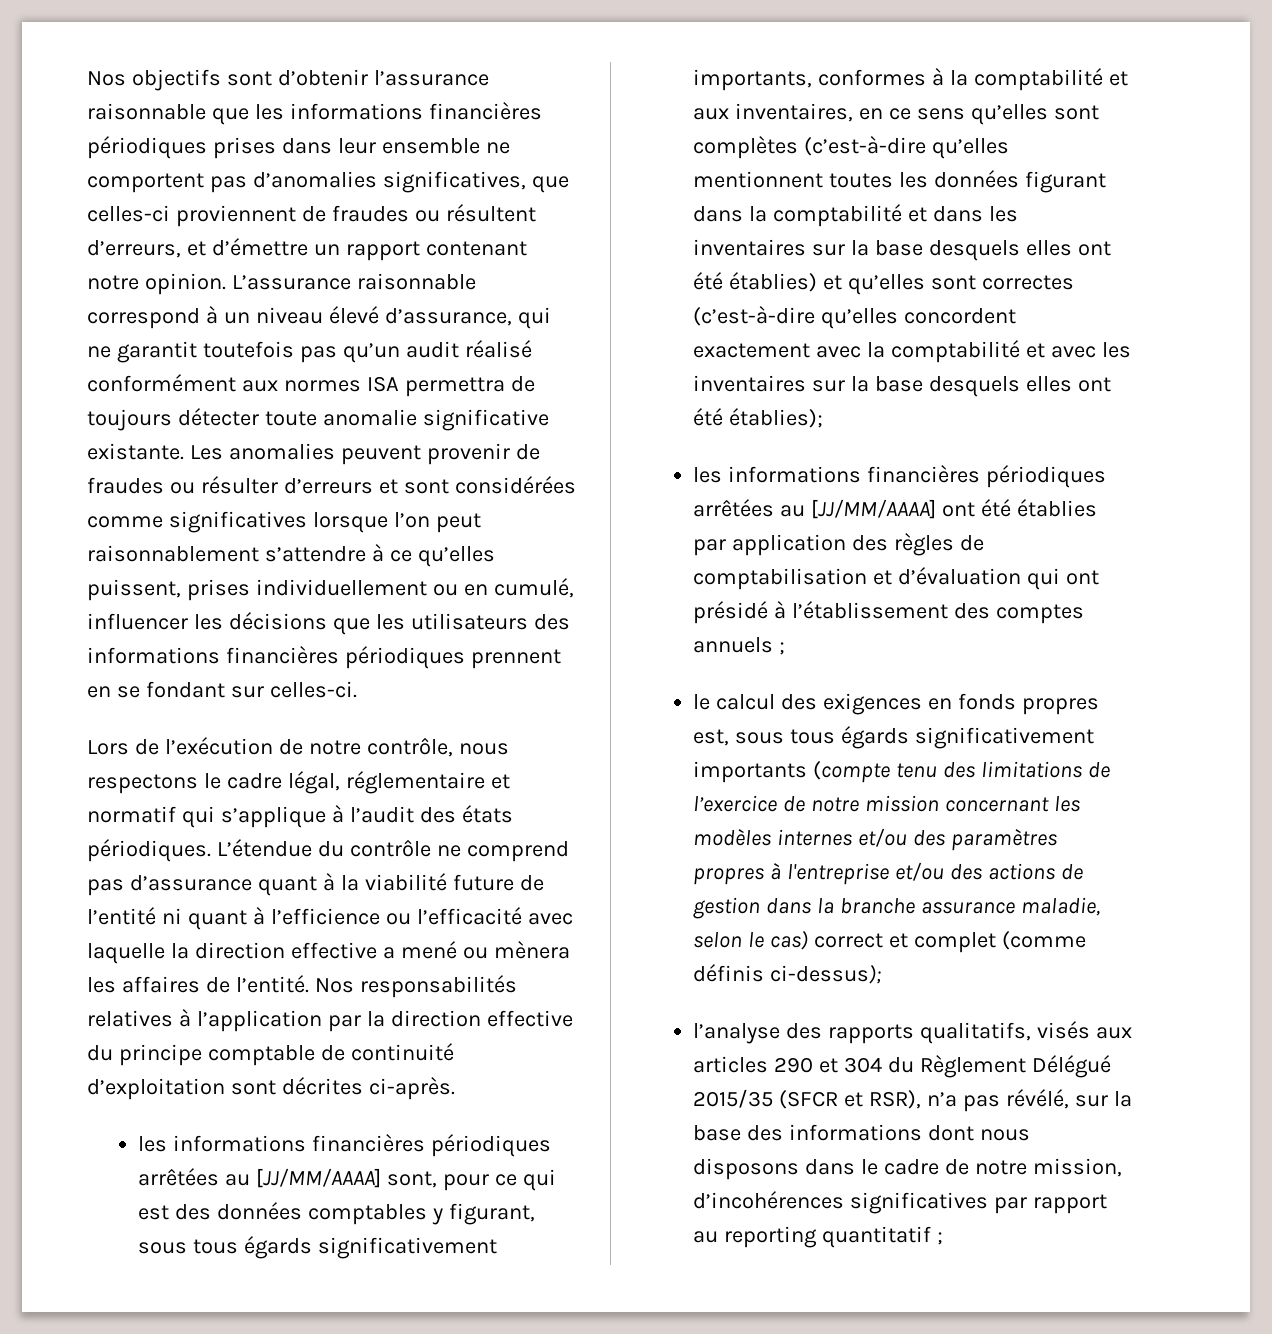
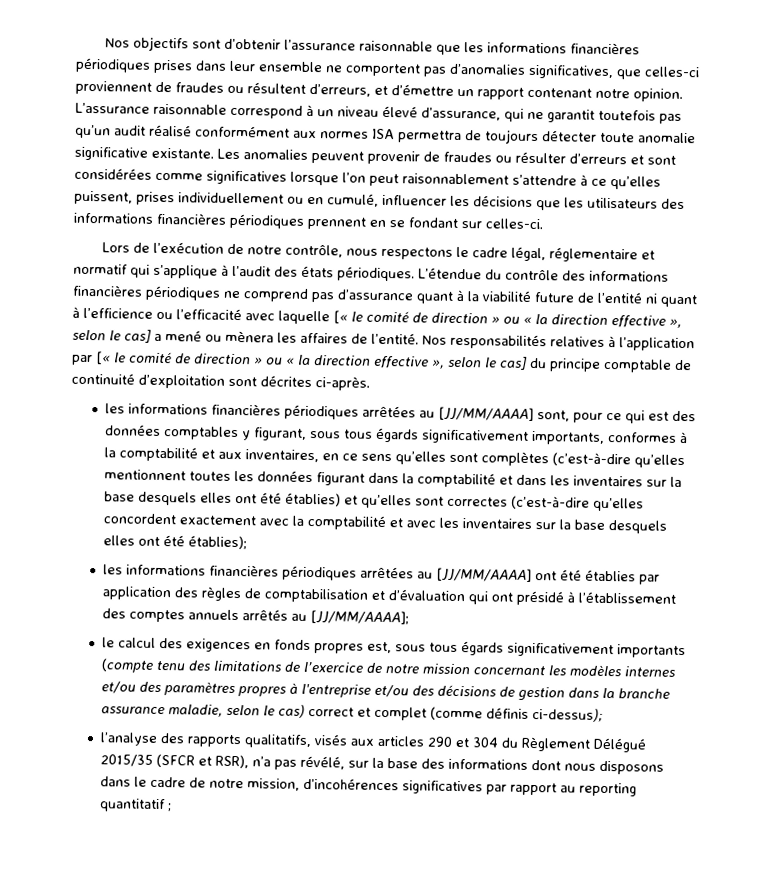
- L’étendue du contrôle ne comprend pas d’assurance quant à la viabilité future de l’entité ni quant à l’efficience ou l’efficacité avec laquelle la direction effective a mené ou mènera les affaires de l’entité.
+ L’étendue du contrôle des informations financières périodiques ne comprend pas d’assurance quant à la viabilité future de l’entité ni quant à l’efficience ou l’efficacité avec laquelle [« le comité de direction » ou « la direction effective », selon le cas] a mené ou mènera les affaires de l’entité.
- Nos responsabilités relatives à l’application par la direction effective du principe comptable de continuité d’exploitation sont décrites ci-après.
+ Nos responsabilités relatives à l’application par [« le comité de direction » ou « la direction effective », selon le cas] du principe comptable de continuité d’exploitation sont décrites ci-après.
- les informations financières périodiques arrêtées au [JJ/MM/AAAA] ont été établies par application des règles de comptabilisation et d’évaluation qui ont présidé à l’établissement des comptes annuels ;
+ les informations financières périodiques arrêtées au [JJ/MM/AAAA] ont été établies par application des règles de comptabilisation et d’évaluation qui ont présidé à l’établissement des comptes annuels arrêtés au [JJ/MM/AAAA];
- le calcul des exigences en fonds propres est, sous tous égards significativement importants (compte tenu des limitations de l’exercice de notre mission concernant les modèles internes et/ou des paramètres propres à l'entreprise et/ou des actions de gestion dans la branche assurance maladie, selon le cas) correct et complet (comme définis ci-dessus);
+ le calcul des exigences en fonds propres est, sous tous égards significativement importants (compte tenu des limitations de l’exercice de notre mission concernant les modèles internes et/ou des paramètres propres à l'entreprise et/ou des décisions de gestion dans la branche assurance maladie, selon le cas) correct et complet (comme définis ci-dessus);

